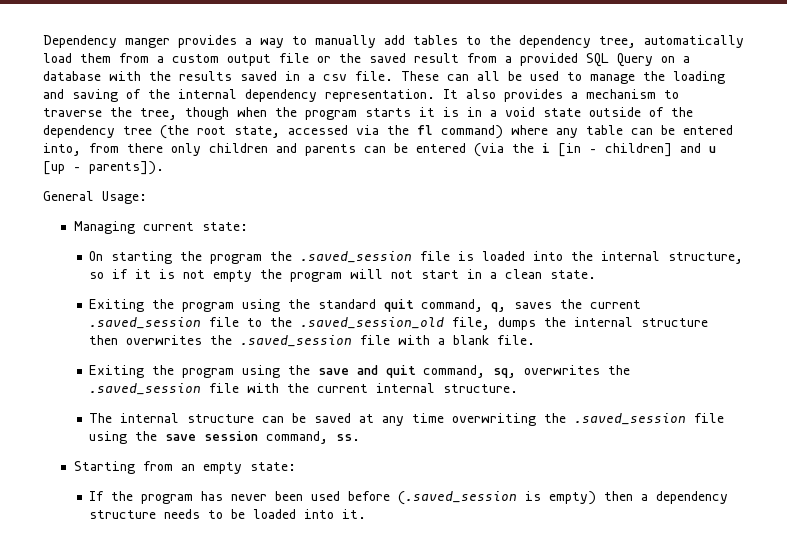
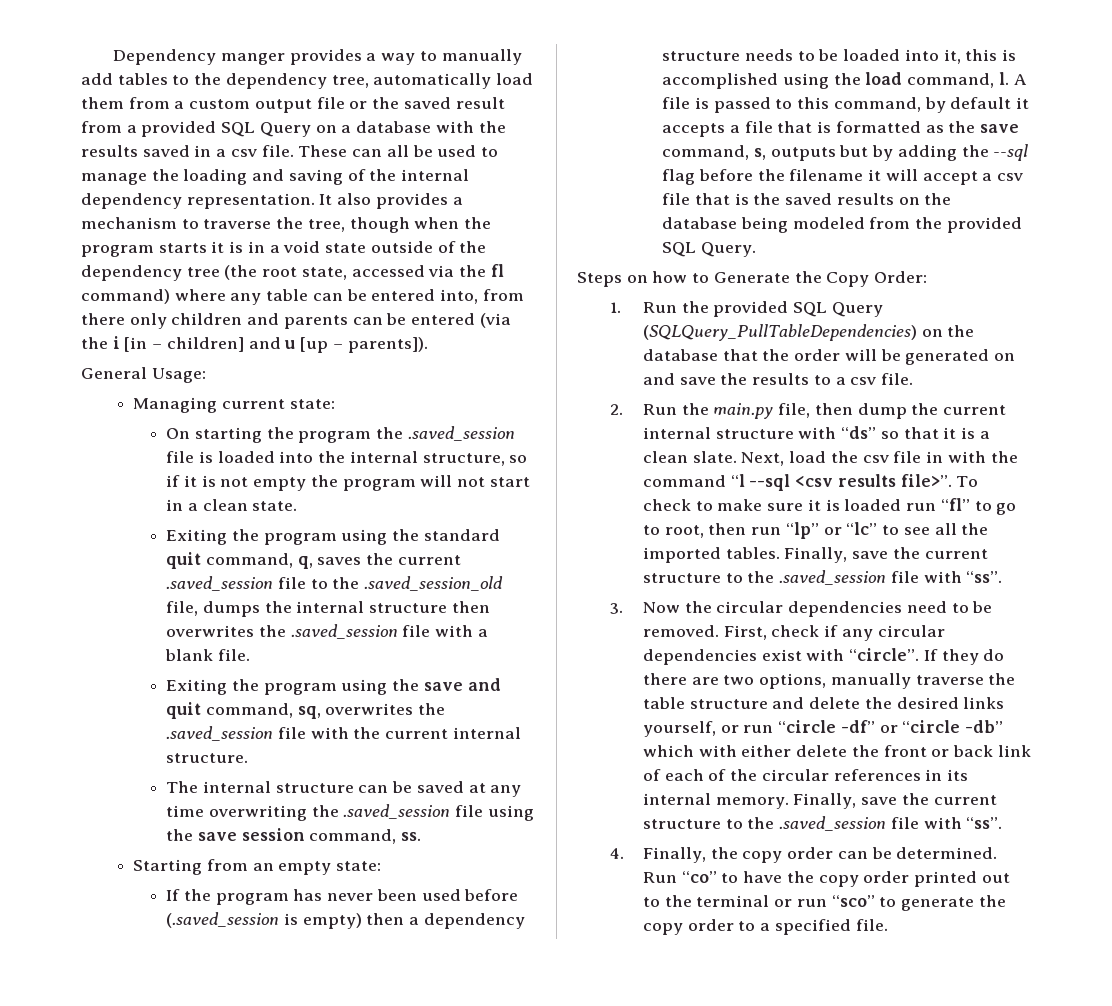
- If the program has never been used before (.saved_session is empty) then a dependency structure needs to be loaded into it.
+ If the program has never been used before (.saved_session is empty) then a dependency structure needs to be loaded into it, this is accomplished using the load command, l. A file is passed to this command, by default it accepts a file that is formatted as the save command, s, outputs but by adding the --sql flag before the filename it will accept a csv file that is the saved results on the database being modeled from the provided SQL Query.
+ Steps on how to Generate the Copy Order:
+ 1. Run the provided SQL Query (SQLQuery_PullTableDependencies) on the database that the order will be generated on and save the results to a csv file.
+ 2. Run the main.py file, then dump the current internal structure with “ds” so that it is a clean slate. Next, load the csv file in with the command “l --sql <csv results file>”. To check to make sure it is loaded run “fl” to go to root, then run “lp” or “lc” to see all the imported tables. Finally, save the current structure to the .saved_session file with “ss”.
+ 3. Now the circular dependencies need to be removed. First, check if any circular dependencies exist with “circle”. If they do there are two options, manually traverse the table structure and delete the desired links yourself, or run “circle -df” or “circle -db” which with either delete the front or back link of each of the circular references in its internal memory. Finally, save the current structure to the .saved_session file with “ss”.
+ 4. Finally, the copy order can be determined. Run “co” to have the copy order printed out to the terminal or run “sco” to generate the copy order to a specified file.

